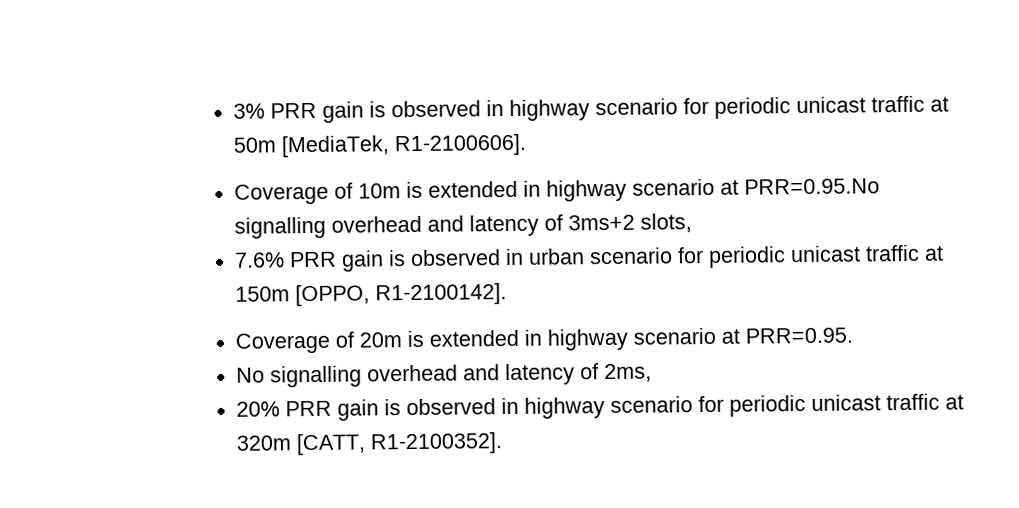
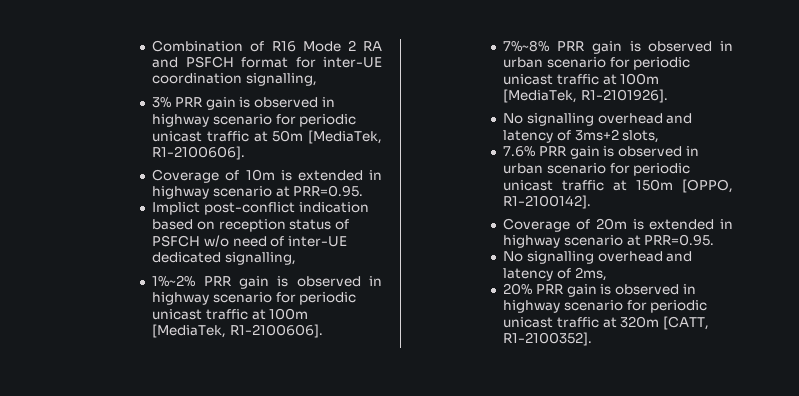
+ Combination of R16 Mode 2 RA and PSFCH format for inter-UE coordination signalling,
- Coverage of 10m is extended in highway scenario at PRR=0.95.No signalling overhead and latency of 3ms+2 slots,
+ Coverage of 10m is extended in highway scenario at PRR=0.95.
+ Implict post-conflict indication based on reception status of PSFCH w/o need of inter-UE dedicated signalling,
+ 1%~2% PRR gain is observed in highway scenario for periodic unicast traffic at 100m [MediaTek, R1-2100606].
+ 7%~8% PRR gain is observed in urban scenario for periodic unicast traffic at 100m [MediaTek, R1-2101926].
+ No signalling overhead and latency of 3ms+2 slots,

